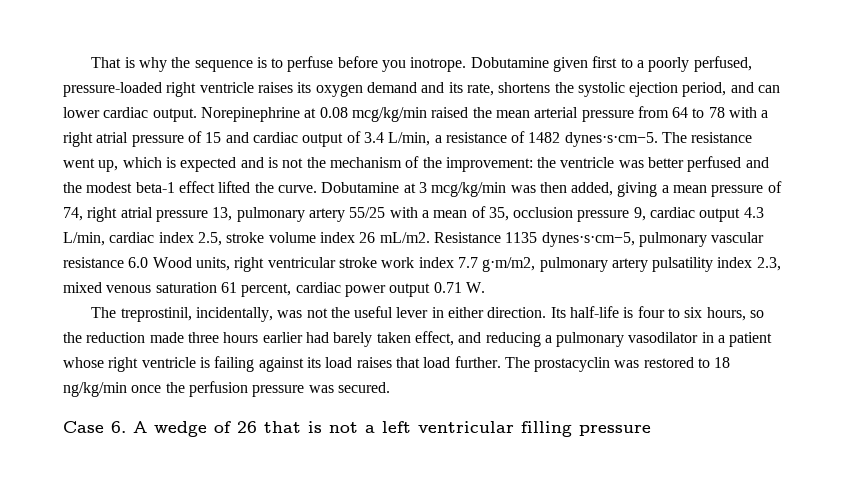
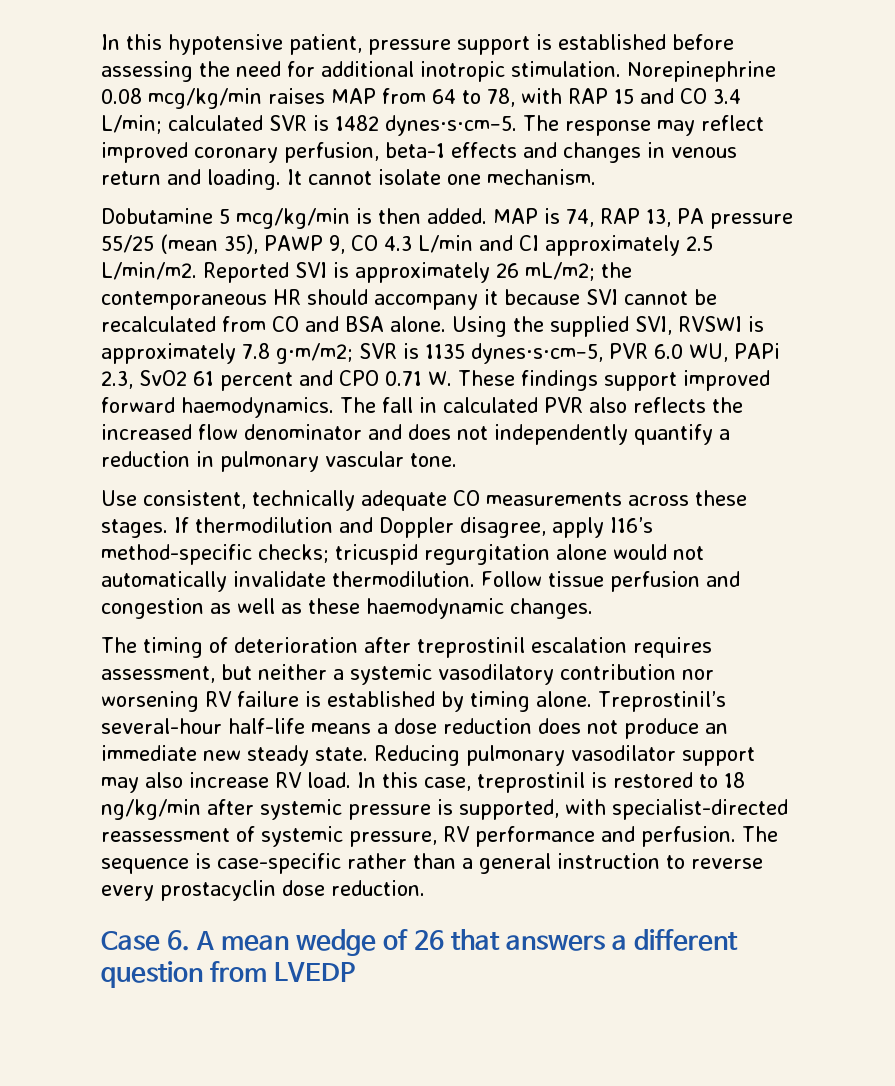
- That is why the sequence is to perfuse before you inotrope. Dobutamine given first to a poorly perfused, pressure-loaded right ventricle raises its oxygen demand and its rate, shortens the systolic ejection period, and can lower cardiac output. Norepinephrine at 0.08 mcg/kg/min raised the mean arterial pressure from 64 to 78 with a right atrial pressure of 15 and cardiac output of 3.4 L/min, a resistance of 1482 dynes·s·cm−5. The resistance went up, which is expected and is not the mechanism of the improvement: the ventricle was better perfused and the modest beta-1 effect lifted the curve. Dobutamine at 3 mcg/kg/min was then added, giving a mean pressure of 74, right atrial pressure 13, pulmonary artery 55/25 with a mean of 35, occlusion pressure 9, cardiac output 4.3 L/min, cardiac index 2.5, stroke volume index 26 mL/m2. Resistance 1135 dynes·s·cm−5, pulmonary vascular resistance 6.0 Wood units, right ventricular stroke work index 7.7 g·m/m2, pulmonary artery pulsatility index 2.3, mixed venous saturation 61 percent, cardiac power output 0.71 W.
- The treprostinil, incidentally, was not the useful lever in either direction. Its half-life is four to six hours, so the reduction made three hours earlier had barely taken effect, and reducing a pulmonary vasodilator in a patient whose right ventricle is failing against its load raises that load further. The prostacyclin was restored to 18 ng/kg/min once the perfusion pressure was secured.
+ In this hypotensive patient, pressure support is established before assessing the need for additional inotropic stimulation. Norepinephrine 0.08 mcg/kg/min raises MAP from 64 to 78, with RAP 15 and CO 3.4 L/min; calculated SVR is 1482 dynes·s·cm−5. The response may reflect improved coronary perfusion, beta-1 effects and changes in venous return and loading. It cannot isolate one mechanism.
+ Dobutamine 5 mcg/kg/min is then added. MAP is 74, RAP 13, PA pressure 55/25 (mean 35), PAWP 9, CO 4.3 L/min and CI approximately 2.5 L/min/m2. Reported SVI is approximately 26 mL/m2; the contemporaneous HR should accompany it because SVI cannot be recalculated from CO and BSA alone. Using the supplied SVI, RVSWI is approximately 7.8 g·m/m2; SVR is 1135 dynes·s·cm−5, PVR 6.0 WU, PAPi 2.3, SvO2 61 percent and CPO 0.71 W. These findings support improved forward haemodynamics. The fall in calculated PVR also reflects the increased flow denominator and does not independently quantify a reduction in pulmonary vascular tone.
+ Use consistent, technically adequate CO measurements across these stages. If thermodilution and Doppler disagree, apply I16’s method-specific checks; tricuspid regurgitation alone would not automatically invalidate thermodilution. Follow tissue perfusion and congestion as well as these haemodynamic changes.
+ The timing of deterioration after treprostinil escalation requires assessment, but neither a systemic vasodilatory contribution nor worsening RV failure is established by timing alone. Treprostinil’s several-hour half-life means a dose reduction does not produce an immediate new steady state. Reducing pulmonary vasodilator support may also increase RV load. In this case, treprostinil is restored to 18 ng/kg/min after systemic pressure is supported, with specialist-directed reassessment of systemic pressure, RV performance and perfusion. The sequence is case-specific rather than a general instruction to reverse every prostacyclin dose reduction.
- Case 6. A wedge of 26 that is not a left ventricular filling pressure
+ Case 6. A mean wedge of 26 that answers a different question from LVEDP

